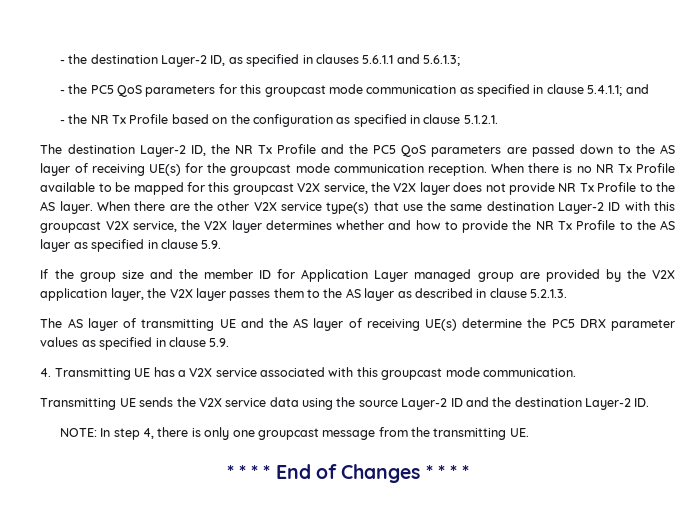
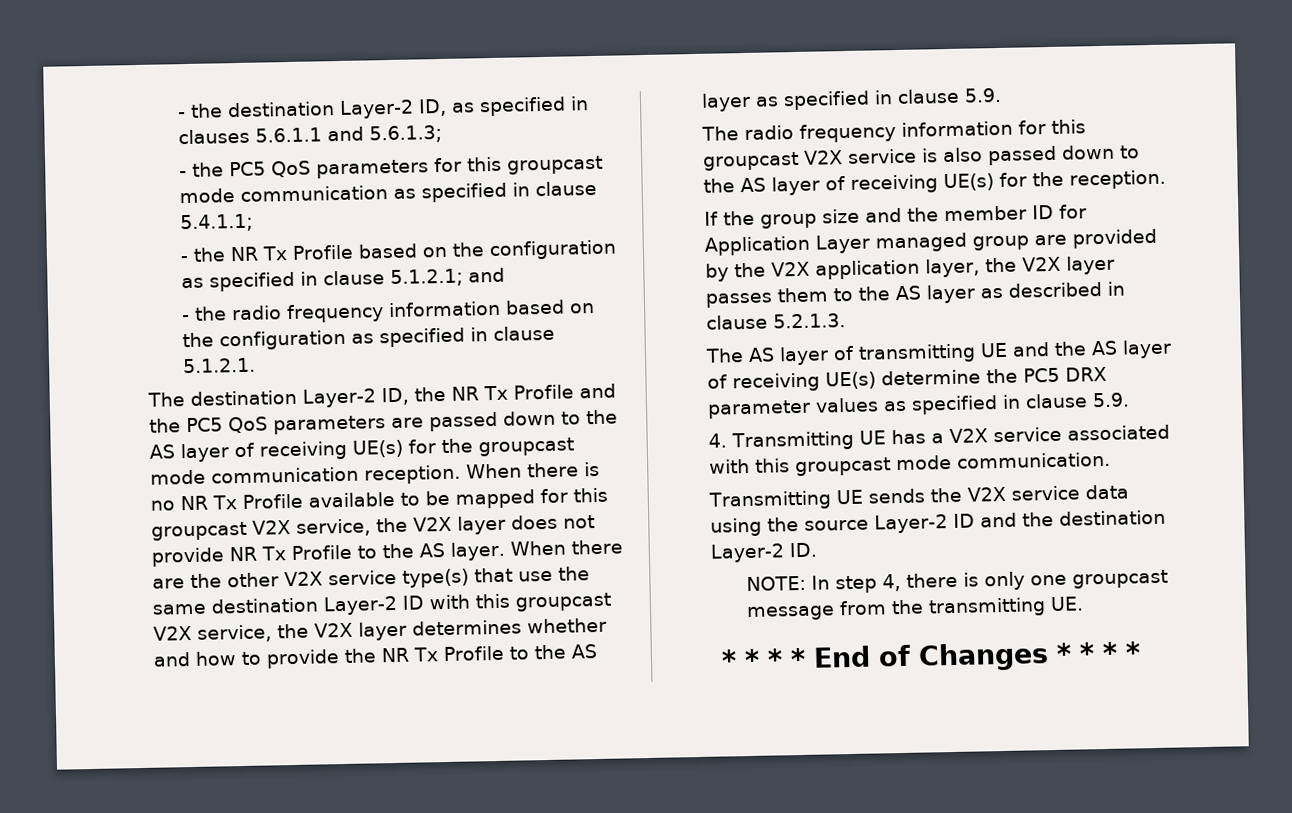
- - the PC5 QoS parameters for this groupcast mode communication as specified in clause 5.4.1.1; and
+ - the PC5 QoS parameters for this groupcast mode communication as specified in clause 5.4.1.1;
- - the NR Tx Profile based on the configuration as specified in clause 5.1.2.1.
+ - the NR Tx Profile based on the configuration as specified in clause 5.1.2.1; and
+ - the radio frequency information based on the configuration as specified in clause 5.1.2.1.
+ The radio frequency information for this groupcast V2X service is also passed down to the AS layer of receiving UE(s) for the reception.

